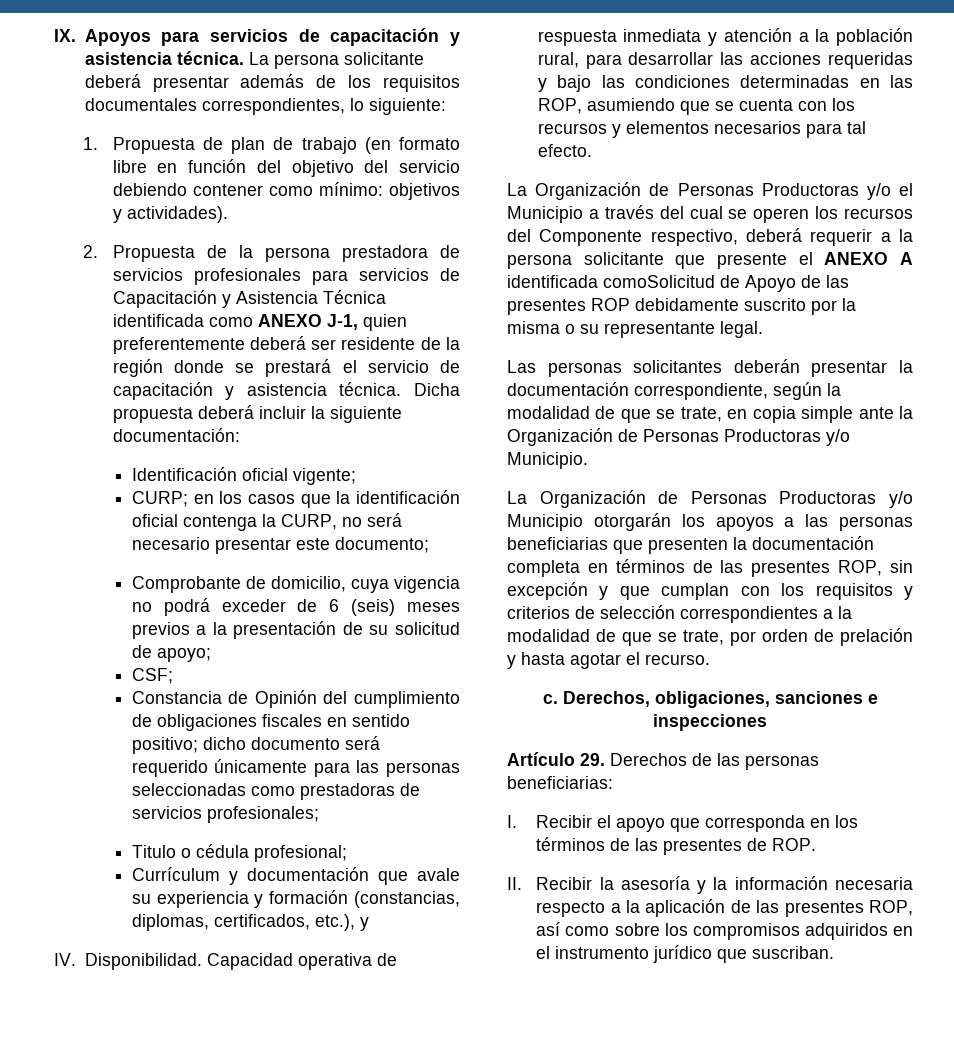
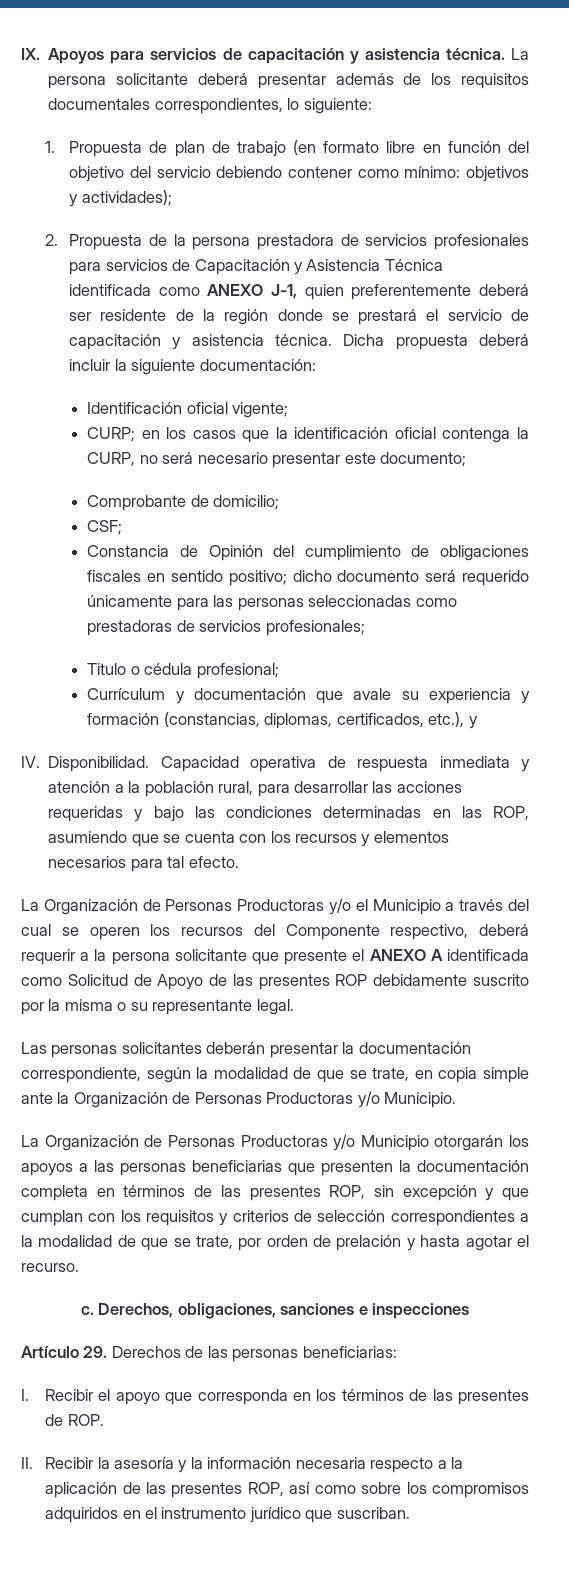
- 1. Propuesta de plan de trabajo (en formato libre en función del objetivo del servicio debiendo contener como mínimo: objetivos y actividades).
+ 1. Propuesta de plan de trabajo (en formato libre en función del objetivo del servicio debiendo contener como mínimo: objetivos y actividades);
- Comprobante de domicilio, cuya vigencia no podrá exceder de 6 (seis) meses previos a la presentación de su solicitud de apoyo;
+ Comprobante de domicilio;
- La Organización de Personas Productoras y/o el Municipio a través del cual se operen los recursos del Componente respectivo, deberá requerir a la persona solicitante que presente el ANEXO A identificada comoSolicitud de Apoyo de las presentes ROP debidamente suscrito por la misma o su representante legal.
+ La Organización de Personas Productoras y/o el Municipio a través del cual se operen los recursos del Componente respectivo, deberá requerir a la persona solicitante que presente el ANEXO A identificada como Solicitud de Apoyo de las presentes ROP debidamente suscrito por la misma o su representante legal.

